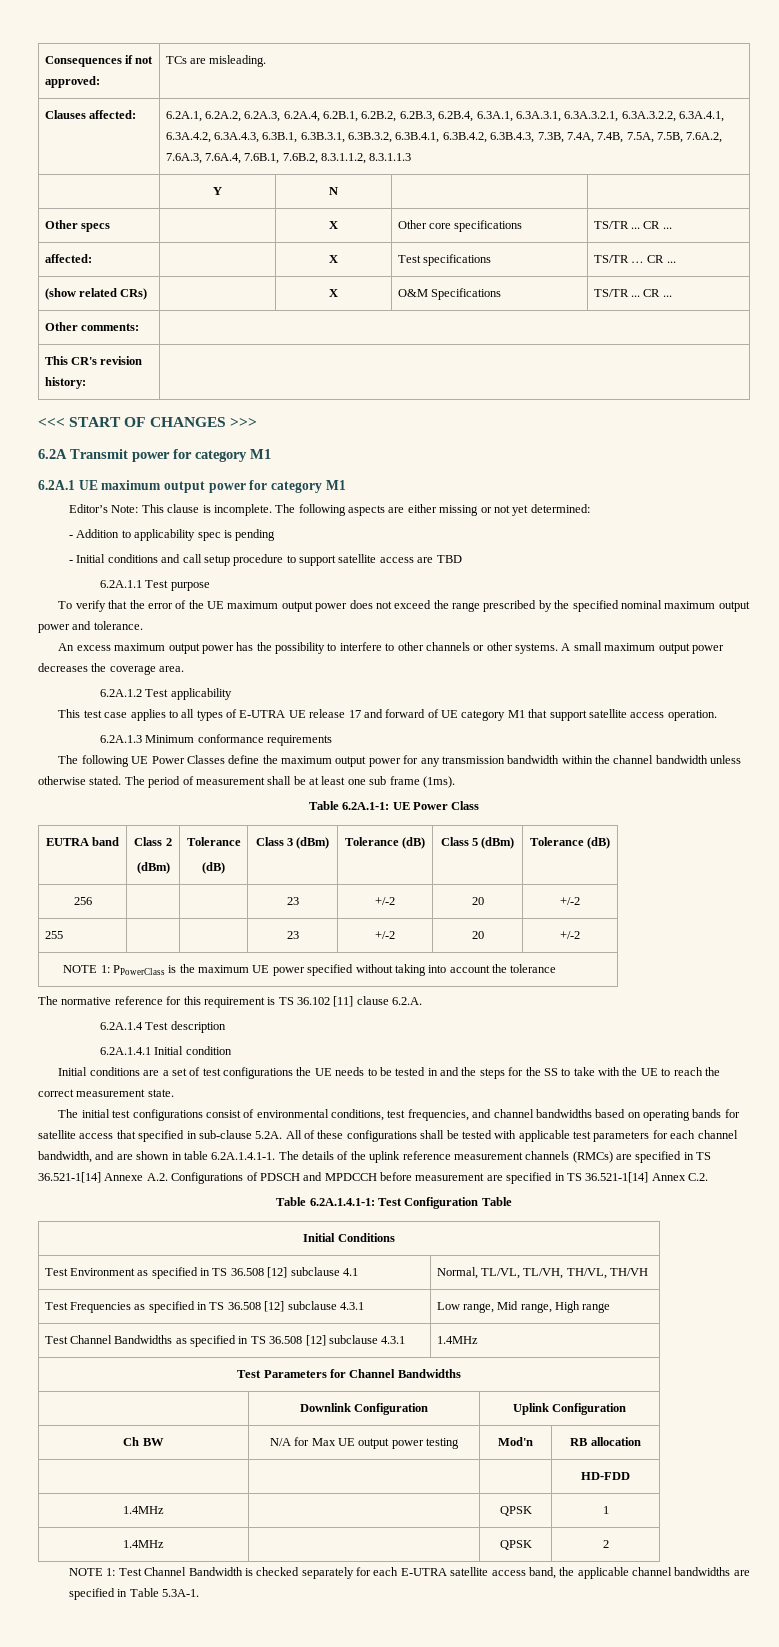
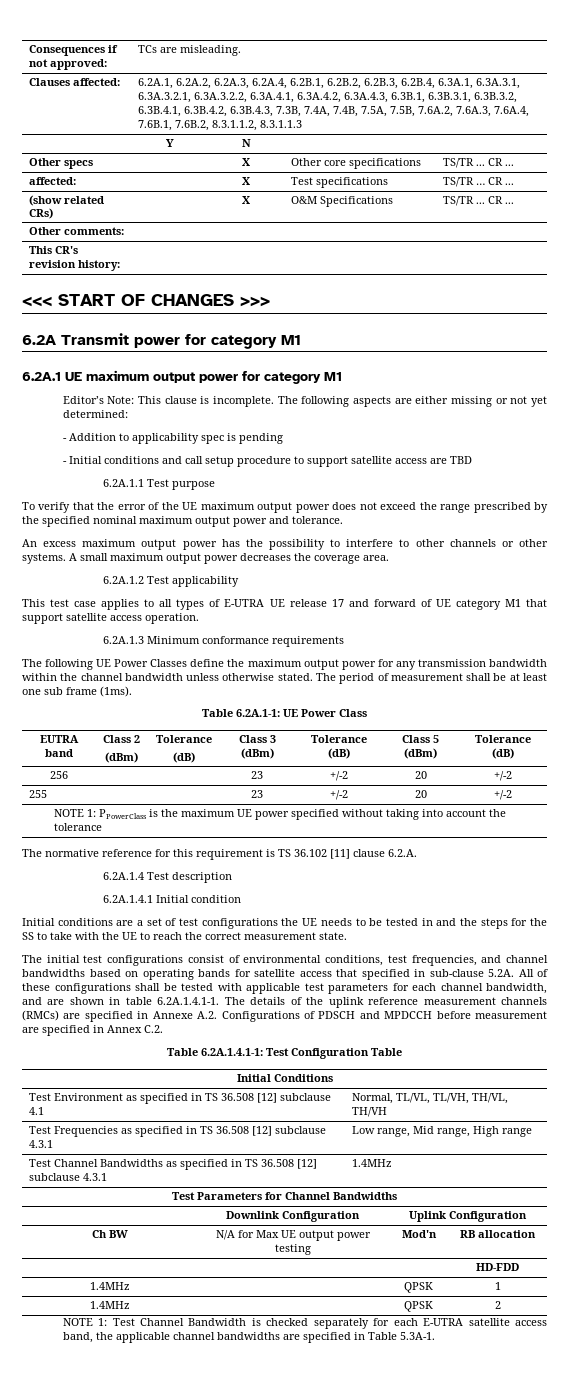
- The initial test configurations consist of environmental conditions, test frequencies, and channel bandwidths based on operating bands for satellite access that specified in sub-clause 5.2A. All of these configurations shall be tested with applicable test parameters for each channel bandwidth, and are shown in table 6.2A.1.4.1-1. The details of the uplink reference measurement channels (RMCs) are specified in TS 36.521-1[14] Annexe A.2. Configurations of PDSCH and MPDCCH before measurement are specified in TS 36.521-1[14] Annex C.2.
+ The initial test configurations consist of environmental conditions, test frequencies, and channel bandwidths based on operating bands for satellite access that specified in sub-clause 5.2A. All of these configurations shall be tested with applicable test parameters for each channel bandwidth, and are shown in table 6.2A.1.4.1-1. The details of the uplink reference measurement channels (RMCs) are specified in Annexe A.2. Configurations of PDSCH and MPDCCH before measurement are specified in Annex C.2.

